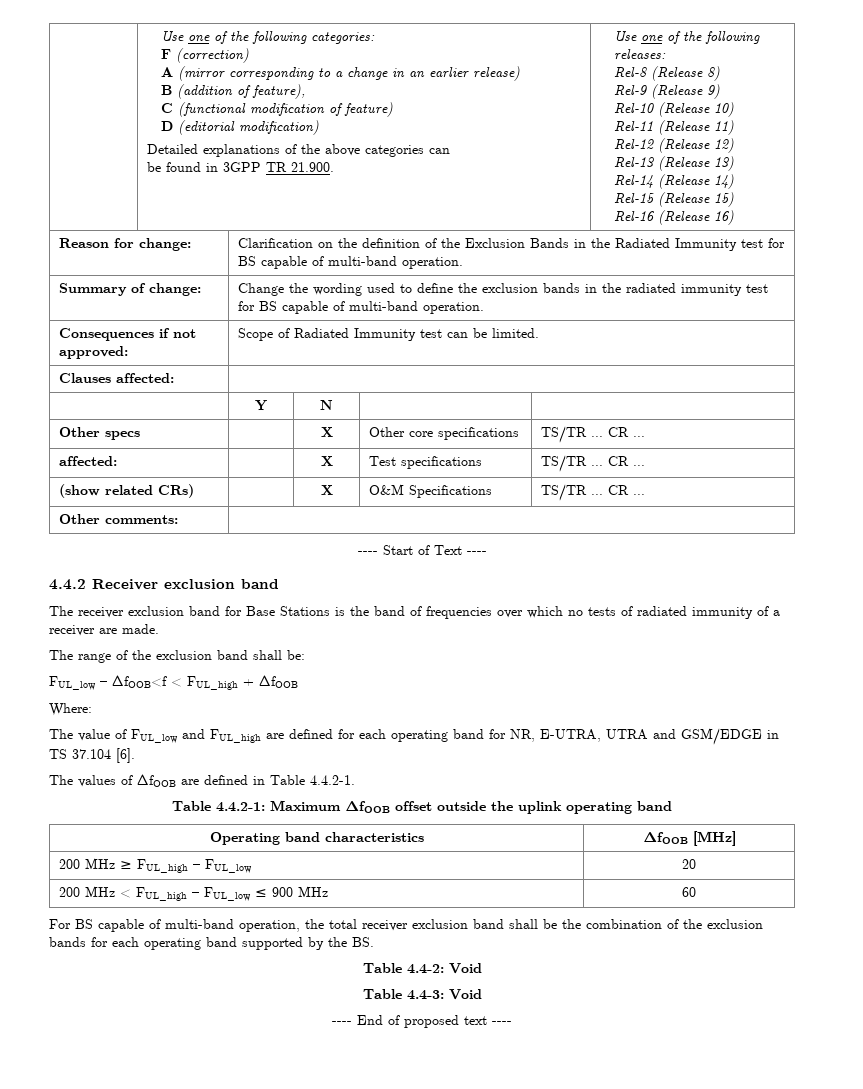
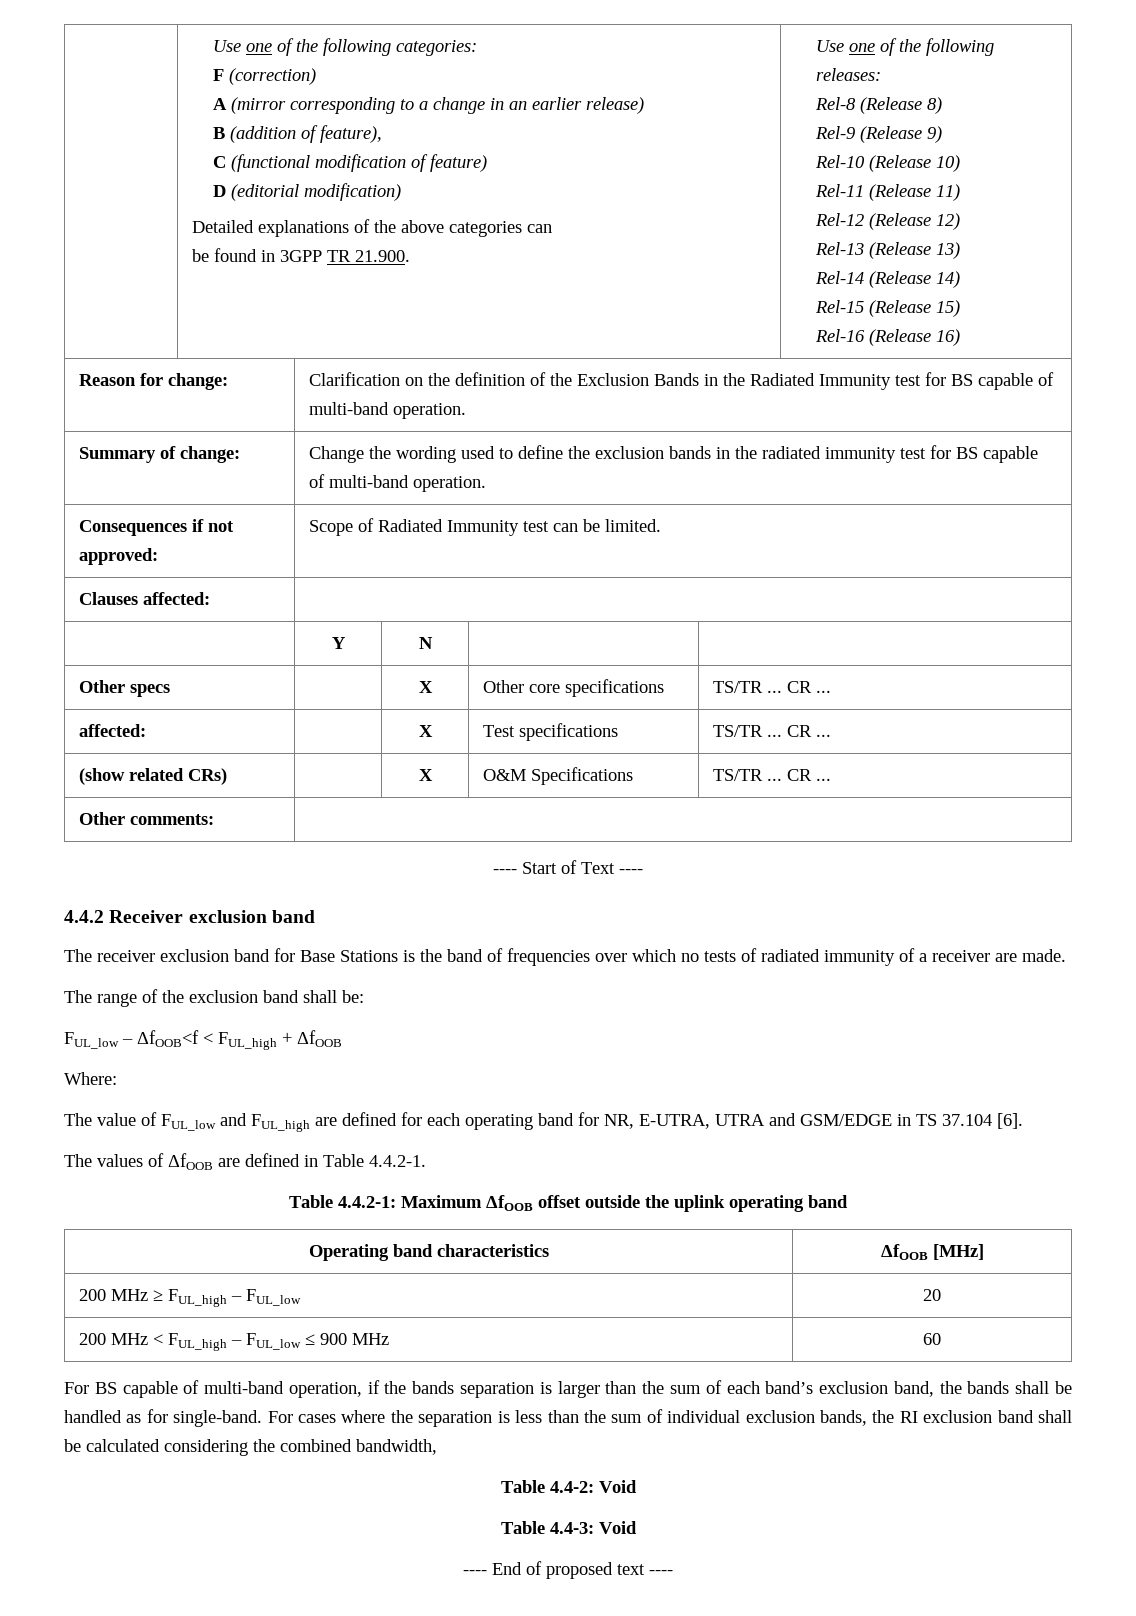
- For BS capable of multi-band operation, the total receiver exclusion band shall be the combination of the exclusion bands for each operating band supported by the BS.
+ For BS capable of multi-band operation, if the bands separation is larger than the sum of each band’s exclusion band, the bands shall be handled as for single-band. For cases where the separation is less than the sum of individual exclusion bands, the RI exclusion band shall be calculated considering the combined bandwidth,

